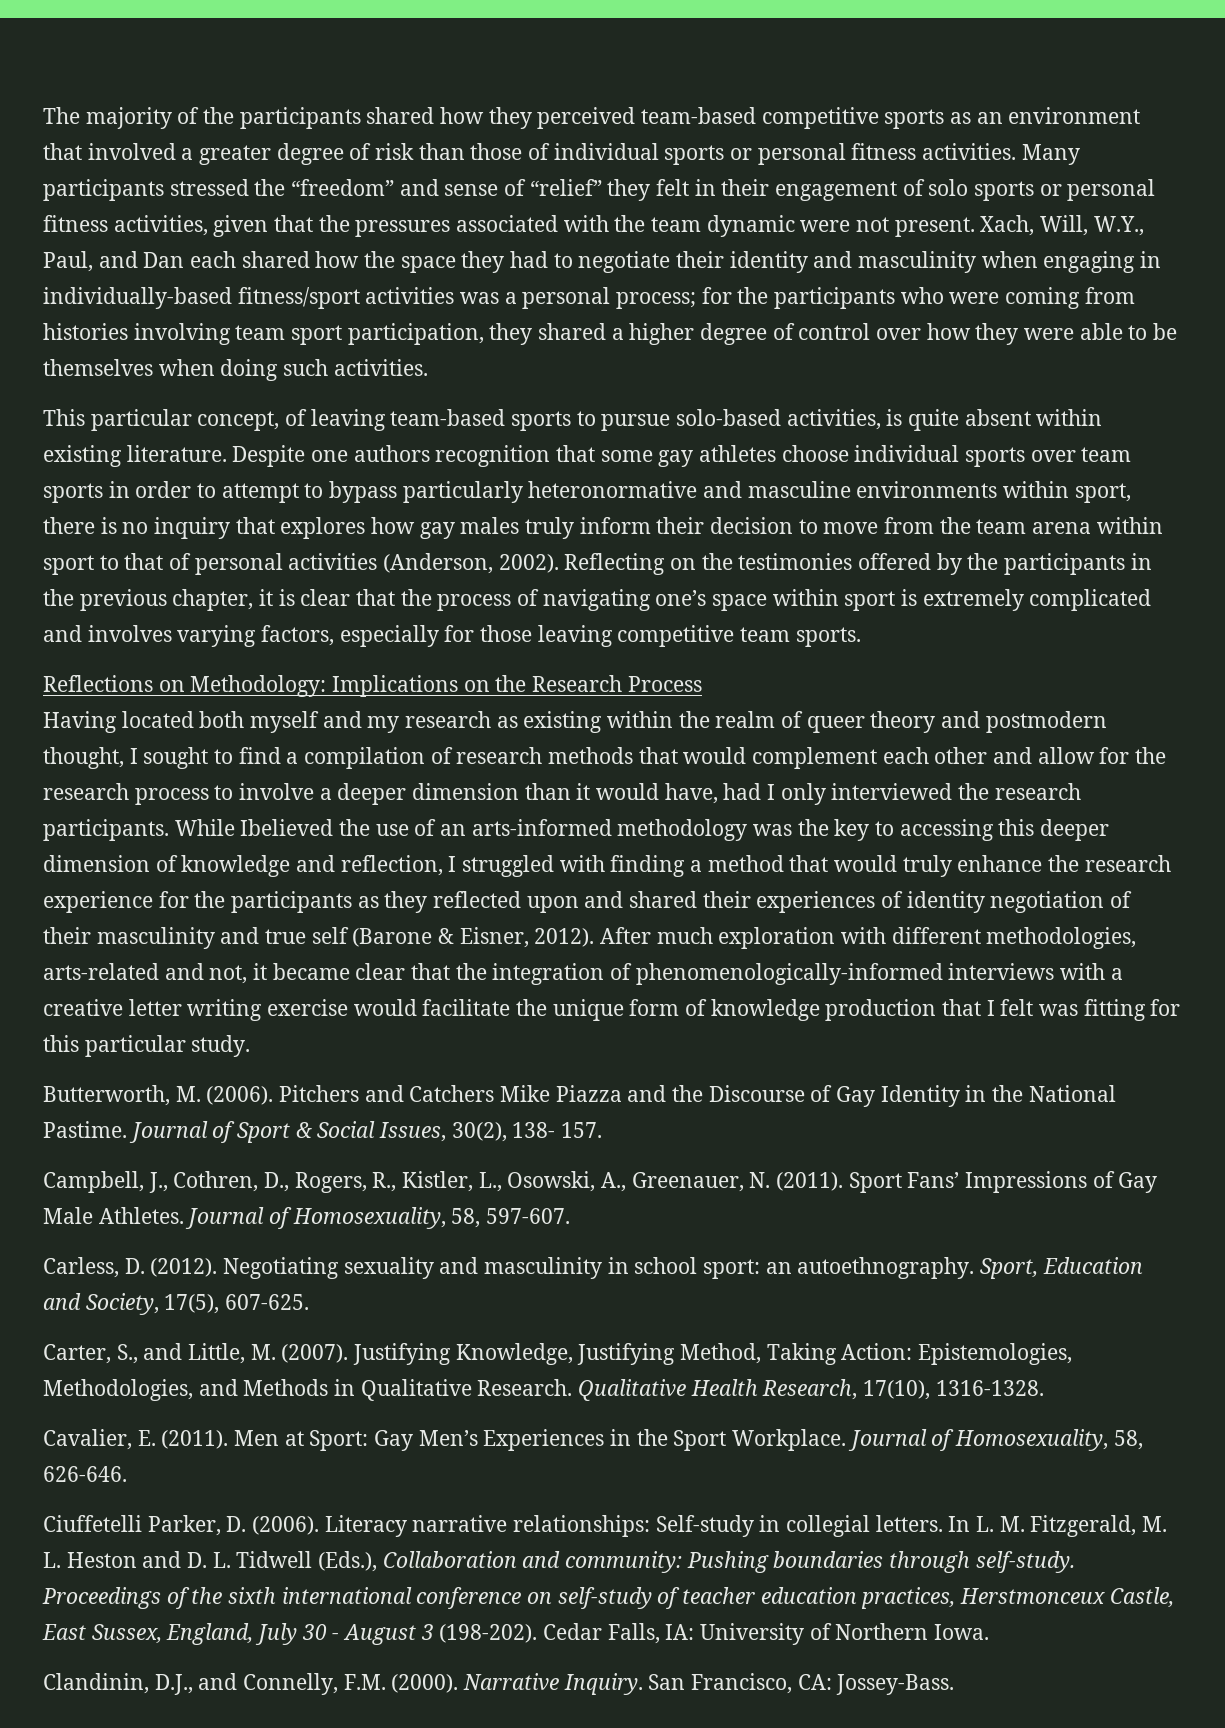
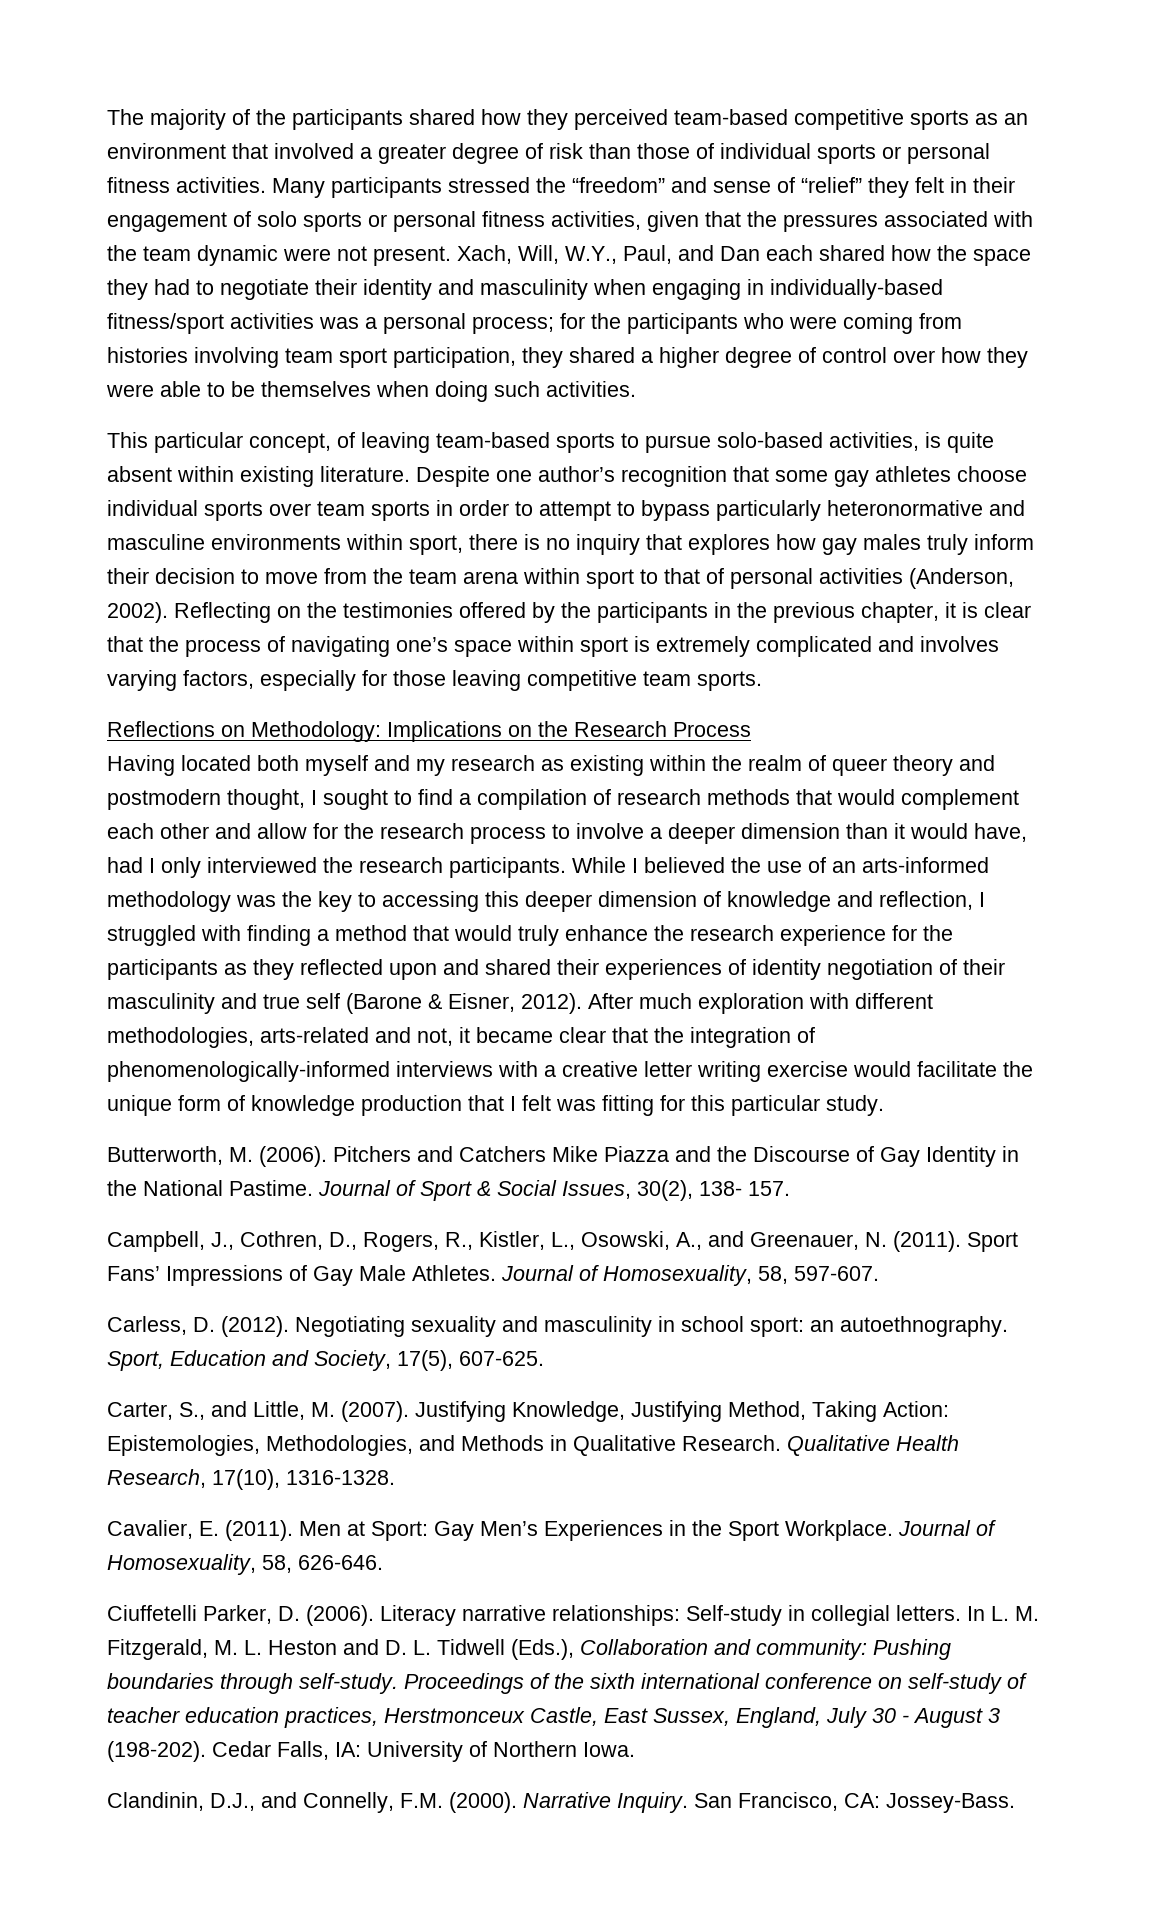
- Despite one authors recognition that some gay athletes choose individual sports over team sports in order to attempt to bypass particularly heteronormative and masculine environments within sport, there is no inquiry that explores how gay males truly inform their decision to move from the team arena within sport to that of personal activities (Anderson, 2002).
+ Despite one author’s recognition that some gay athletes choose individual sports over team sports in order to attempt to bypass particularly heteronormative and masculine environments within sport, there is no inquiry that explores how gay males truly inform their decision to move from the team arena within sport to that of personal activities (Anderson, 2002).
- While Ibelieved the use of an arts-informed methodology was the key to accessing this deeper dimension of knowledge and reflection, I struggled with finding a method that would truly enhance the research experience for the participants as they reflected upon and shared their experiences of identity negotiation of their masculinity and true self (Barone & Eisner, 2012).
+ While I believed the use of an arts-informed methodology was the key to accessing this deeper dimension of knowledge and reflection, I struggled with finding a method that would truly enhance the research experience for the participants as they reflected upon and shared their experiences of identity negotiation of their masculinity and true self (Barone & Eisner, 2012).
- Campbell, J., Cothren, D., Rogers, R., Kistler, L., Osowski, A., Greenauer, N. (2011).
+ Campbell, J., Cothren, D., Rogers, R., Kistler, L., Osowski, A., and Greenauer, N. (2011).

